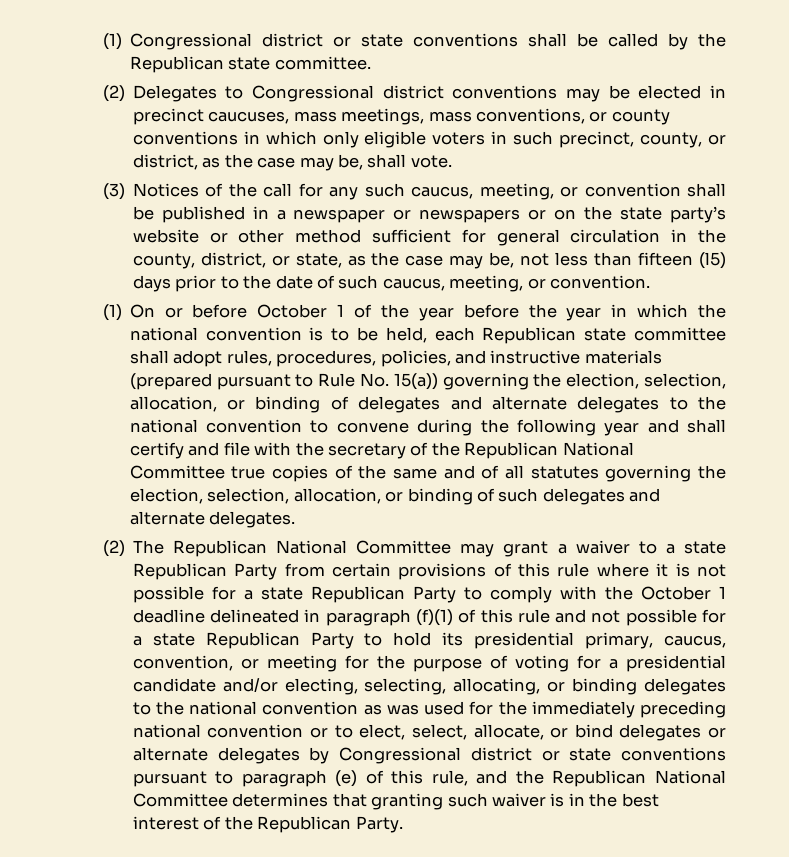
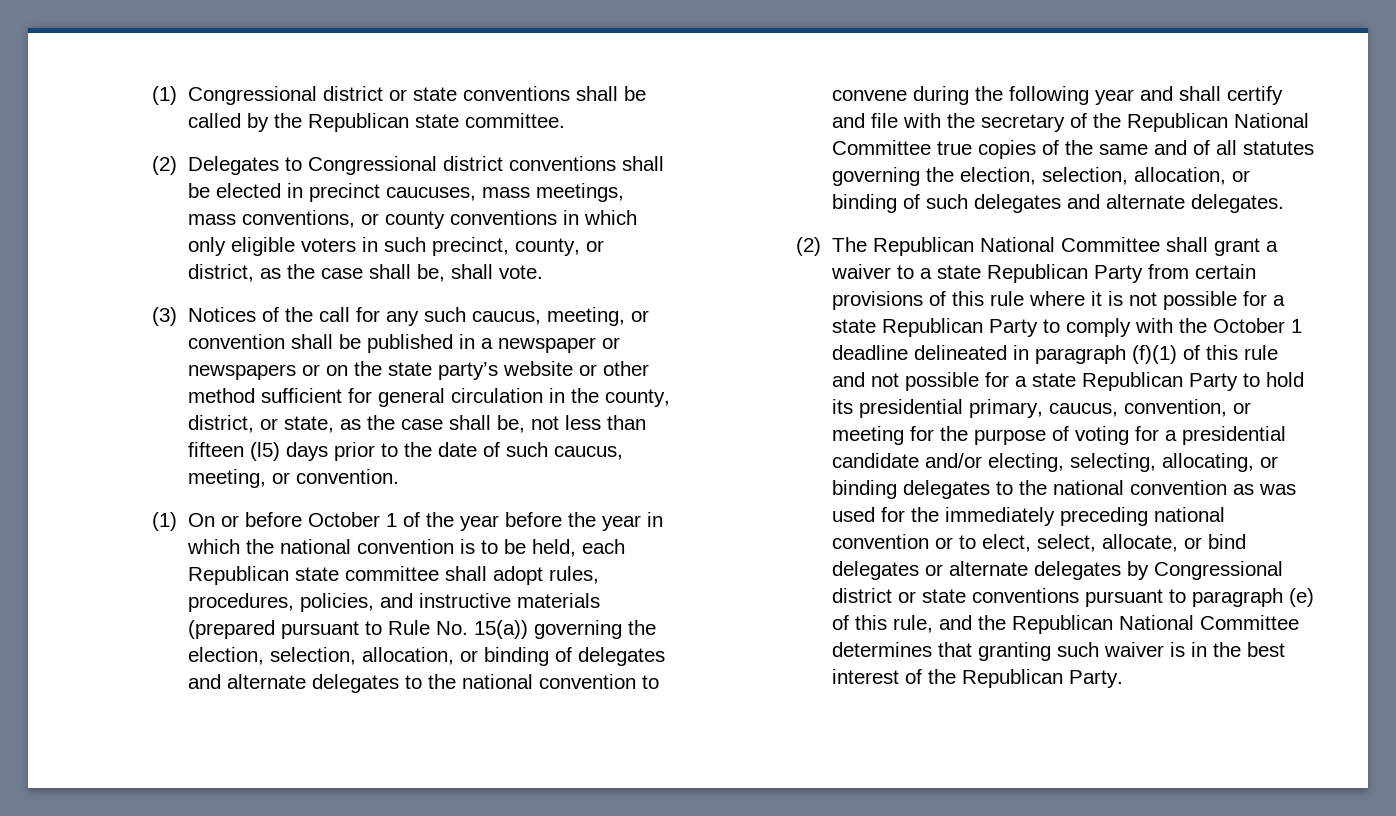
- (2) Delegates to Congressional district conventions may be elected in precinct caucuses, mass meetings, mass conventions, or county conventions in which only eligible voters in such precinct, county, or district, as the case may be, shall vote.
+ (2) Delegates to Congressional district conventions shall be elected in precinct caucuses, mass meetings, mass conventions, or county conventions in which only eligible voters in such precinct, county, or district, as the case shall be, shall vote.
- (3) Notices of the call for any such caucus, meeting, or convention shall be published in a newspaper or newspapers or on the state party’s website or other method sufficient for general circulation in the county, district, or state, as the case may be, not less than fifteen (l5) days prior to the date of such caucus, meeting, or convention.
+ (3) Notices of the call for any such caucus, meeting, or convention shall be published in a newspaper or newspapers or on the state party’s website or other method sufficient for general circulation in the county, district, or state, as the case shall be, not less than fifteen (l5) days prior to the date of such caucus, meeting, or convention.
- (2) The Republican National Committee may grant a waiver to a state Republican Party from certain provisions of this rule where it is not possible for a state Republican Party to comply with the October 1 deadline delineated in paragraph (f)(1) of this rule and not possible for a state Republican Party to hold its presidential primary, caucus, convention, or meeting for the purpose of voting for a presidential candidate and/or electing, selecting, allocating, or binding delegates to the national convention as was used for the immediately preceding national convention or to elect, select, allocate, or bind delegates or alternate delegates by Congressional district or state conventions pursuant to paragraph (e) of this rule, and the Republican National Committee determines that granting such waiver is in the best interest of the Republican Party.
+ (2) The Republican National Committee shall grant a waiver to a state Republican Party from certain provisions of this rule where it is not possible for a state Republican Party to comply with the October 1 deadline delineated in paragraph (f)(1) of this rule and not possible for a state Republican Party to hold its presidential primary, caucus, convention, or meeting for the purpose of voting for a presidential candidate and/or electing, selecting, allocating, or binding delegates to the national convention as was used for the immediately preceding national convention or to elect, select, allocate, or bind delegates or alternate delegates by Congressional district or state conventions pursuant to paragraph (e) of this rule, and the Republican National Committee determines that granting such waiver is in the best interest of the Republican Party.

